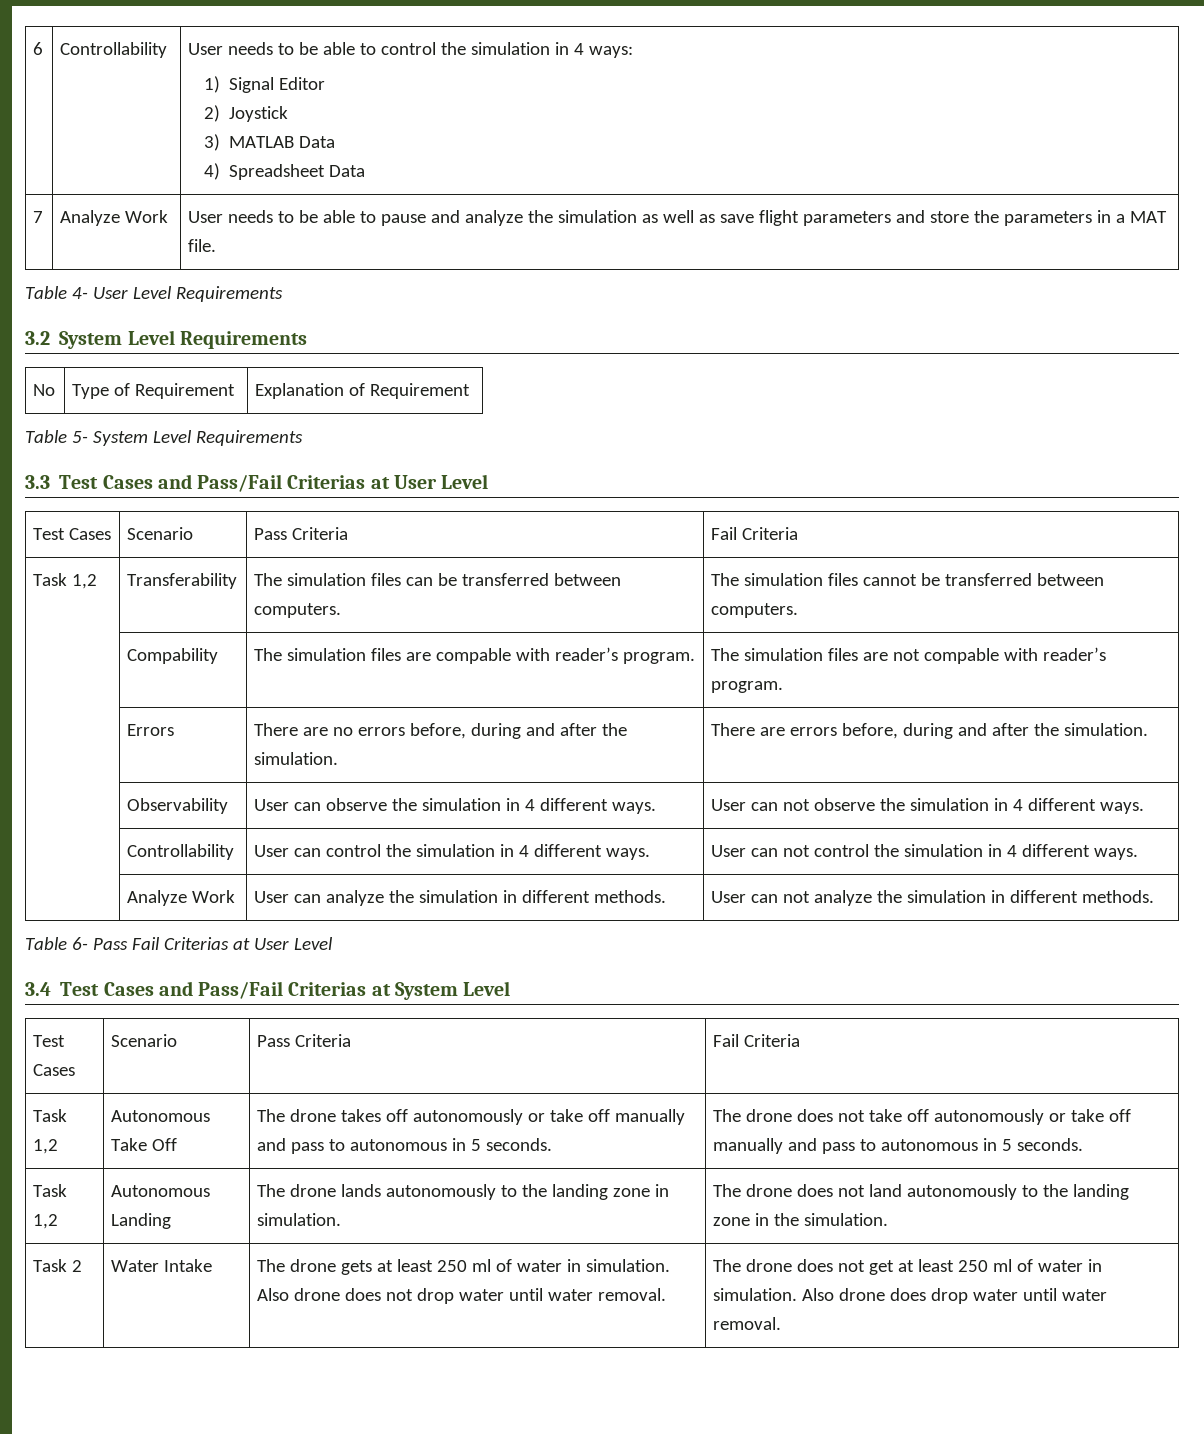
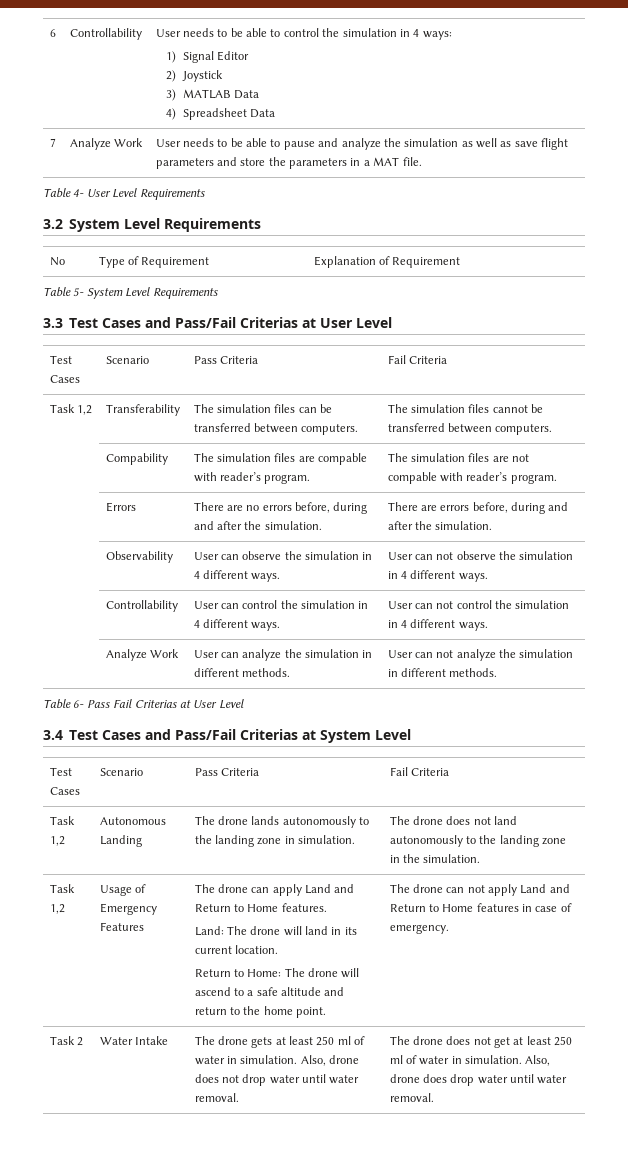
- Task 1,2 | Autonomous Take Off | The drone takes off autonomously or take off manually and pass to autonomous in 5 seconds. | The drone does not take off autonomously or take off manually and pass to autonomous in 5 seconds.
+ Task 1,2 | Usage of Emergency Features | The drone can apply Land and Return to Home features.
+ Land: The drone will land in its current location.
+ Return to Home: The drone will ascend to a safe altitude and return to the home point. | The drone can not apply Land and Return to Home features in case of emergency.
- Also drone does not drop water until water removal.
+ Also, drone does not drop water until water removal.
- Also drone does drop water until water removal.
+ Also, drone does drop water until water removal.

